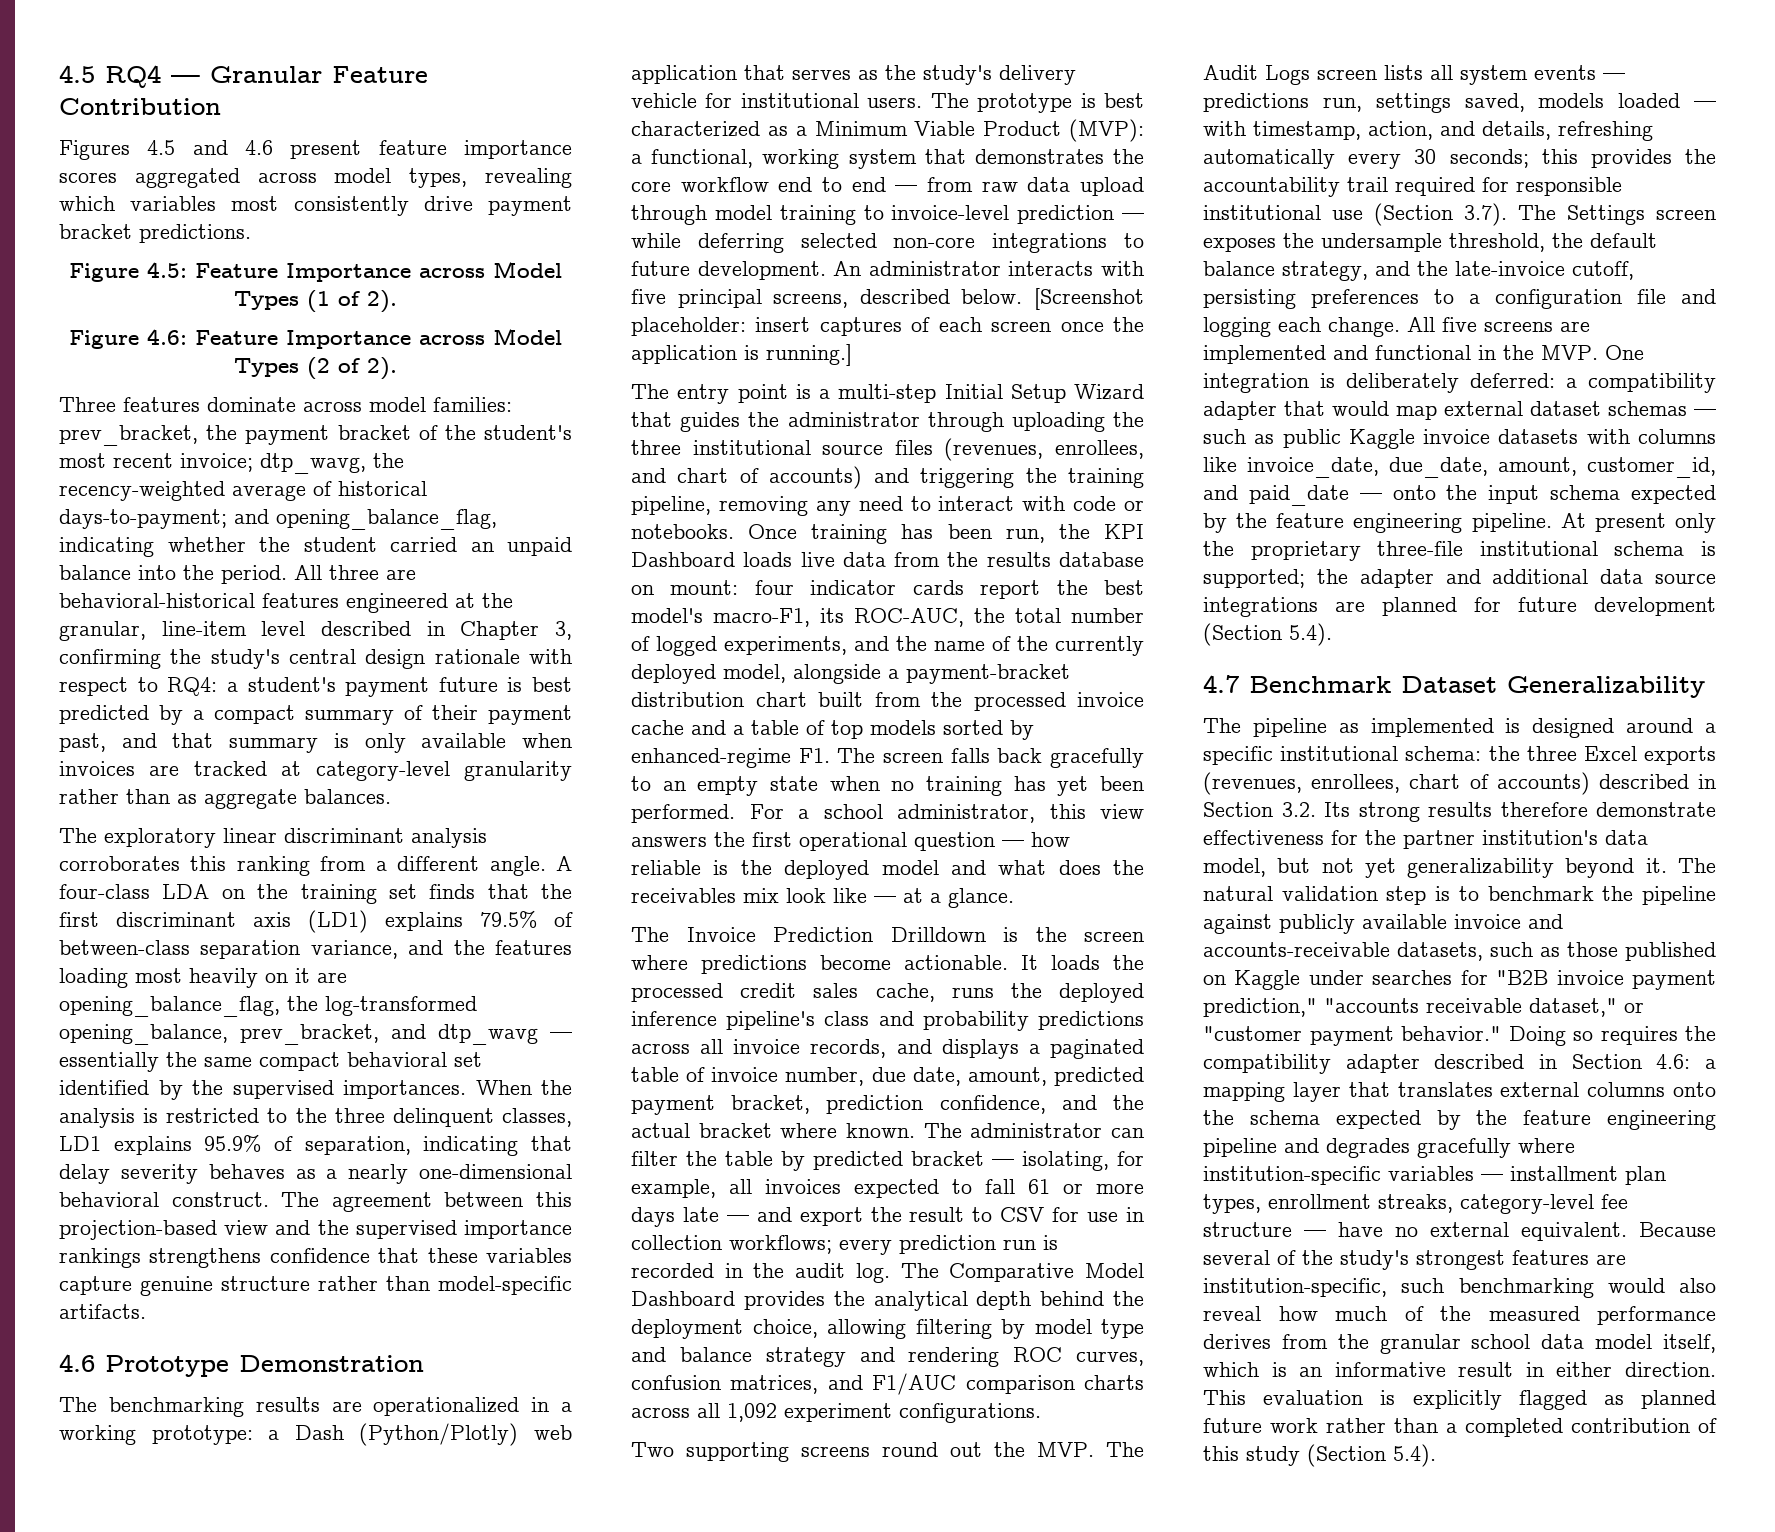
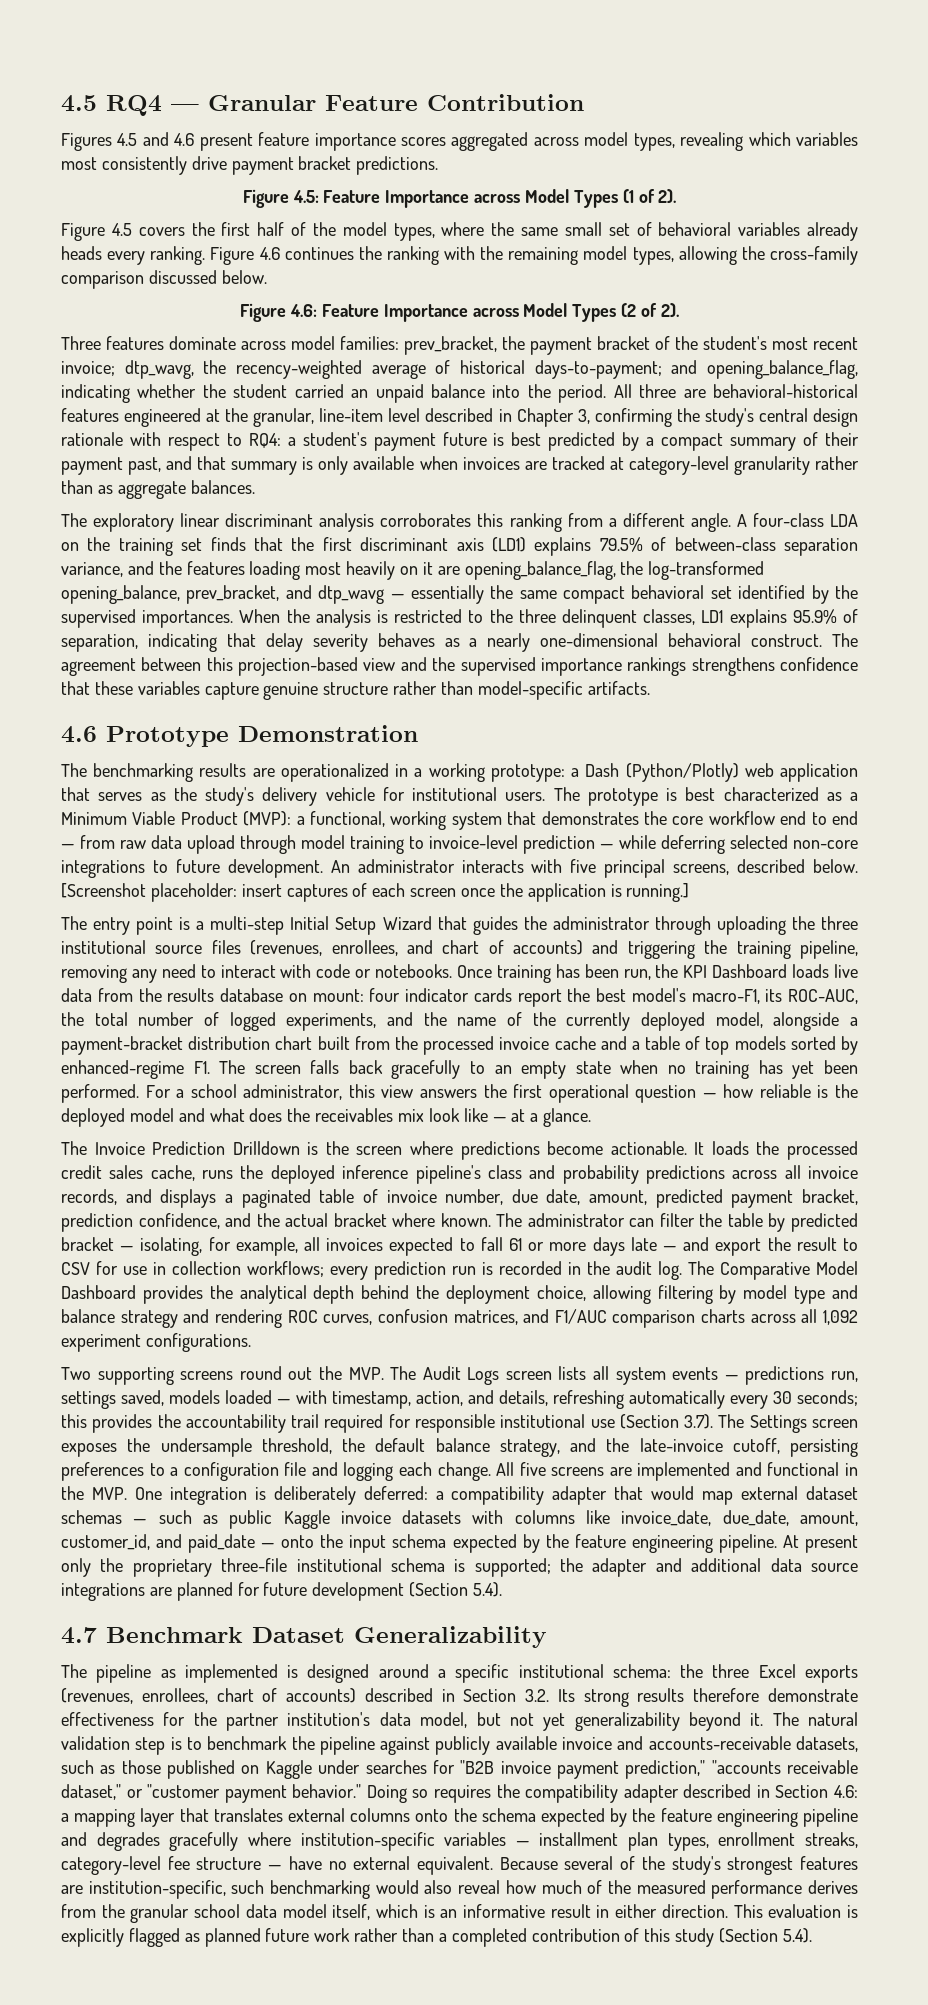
+ Figure 4.5 covers the first half of the model types, where the same small set of behavioral variables already heads every ranking. Figure 4.6 continues the ranking with the remaining model types, allowing the cross-family comparison discussed below.

